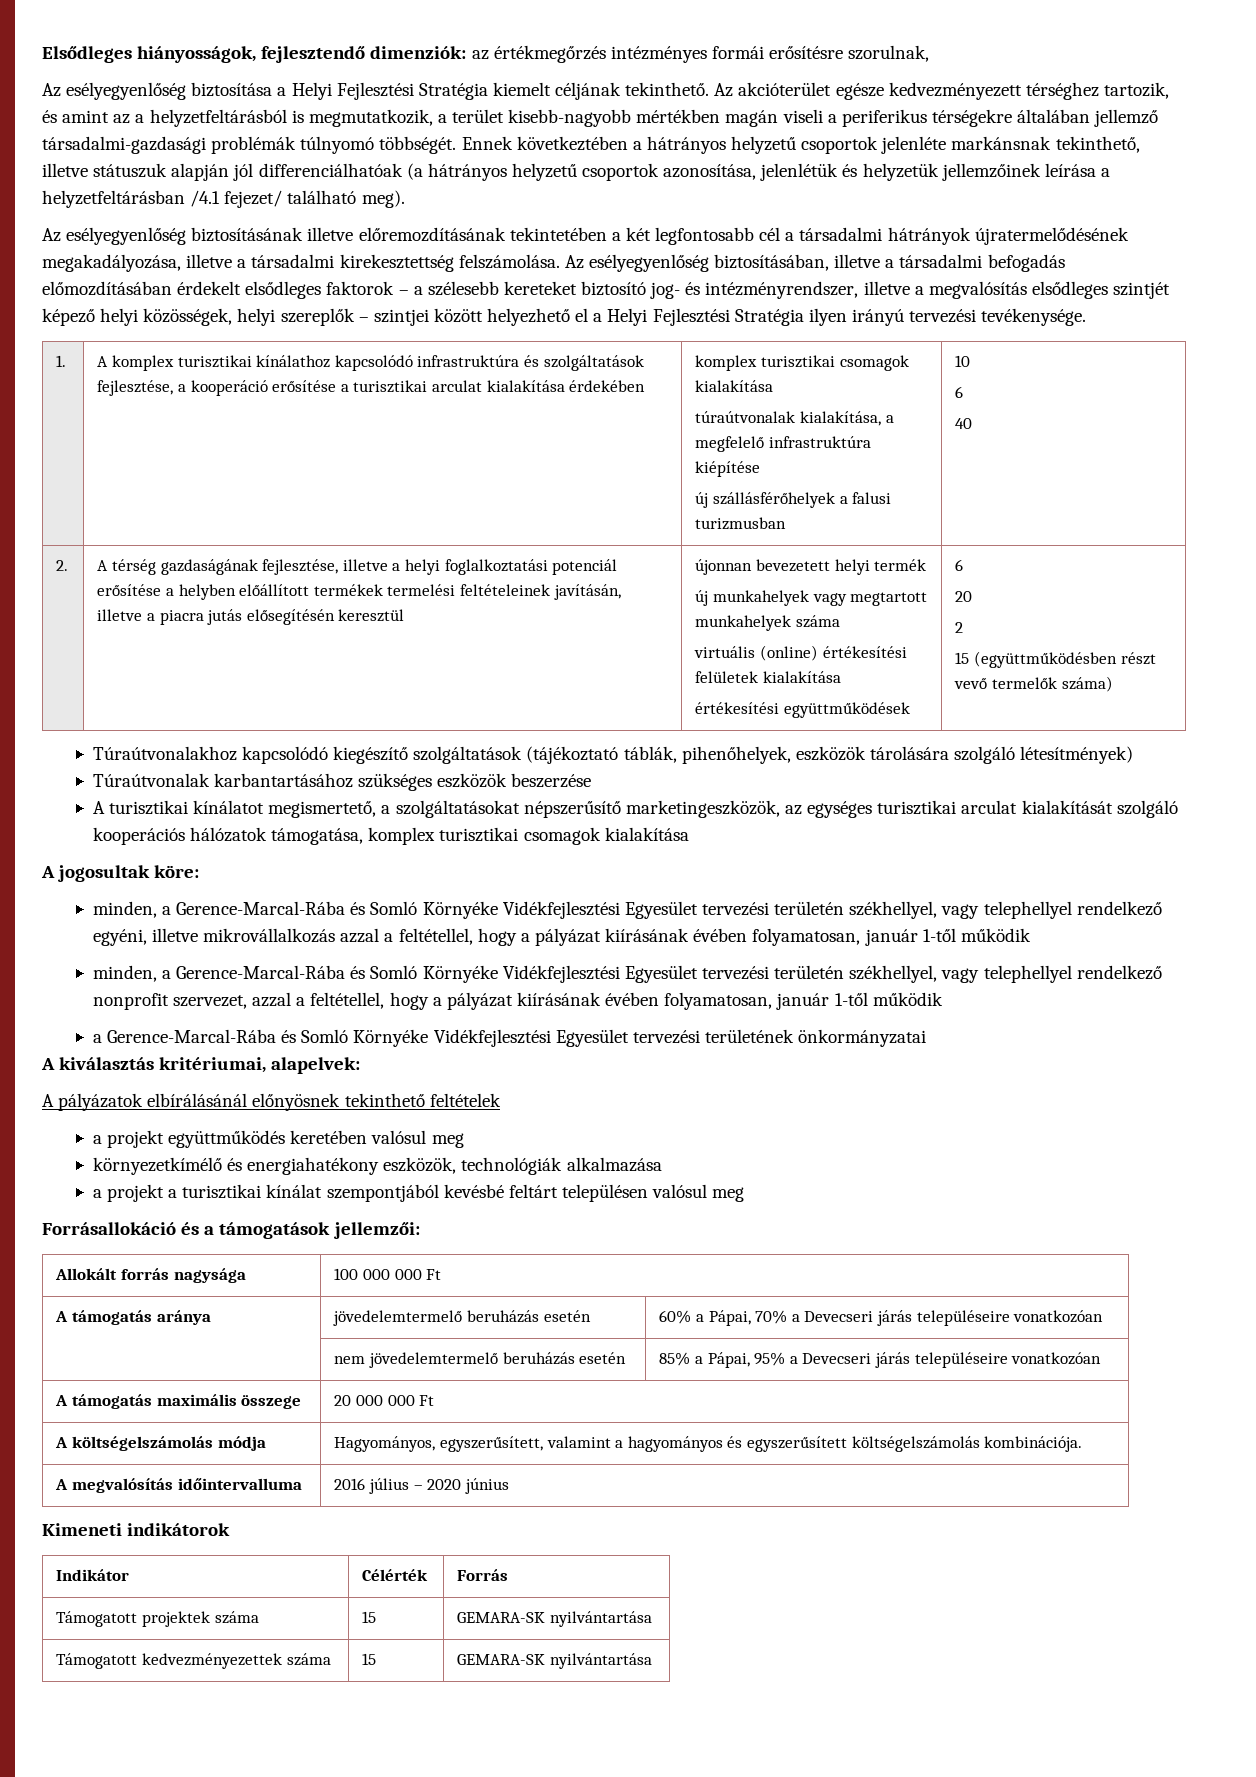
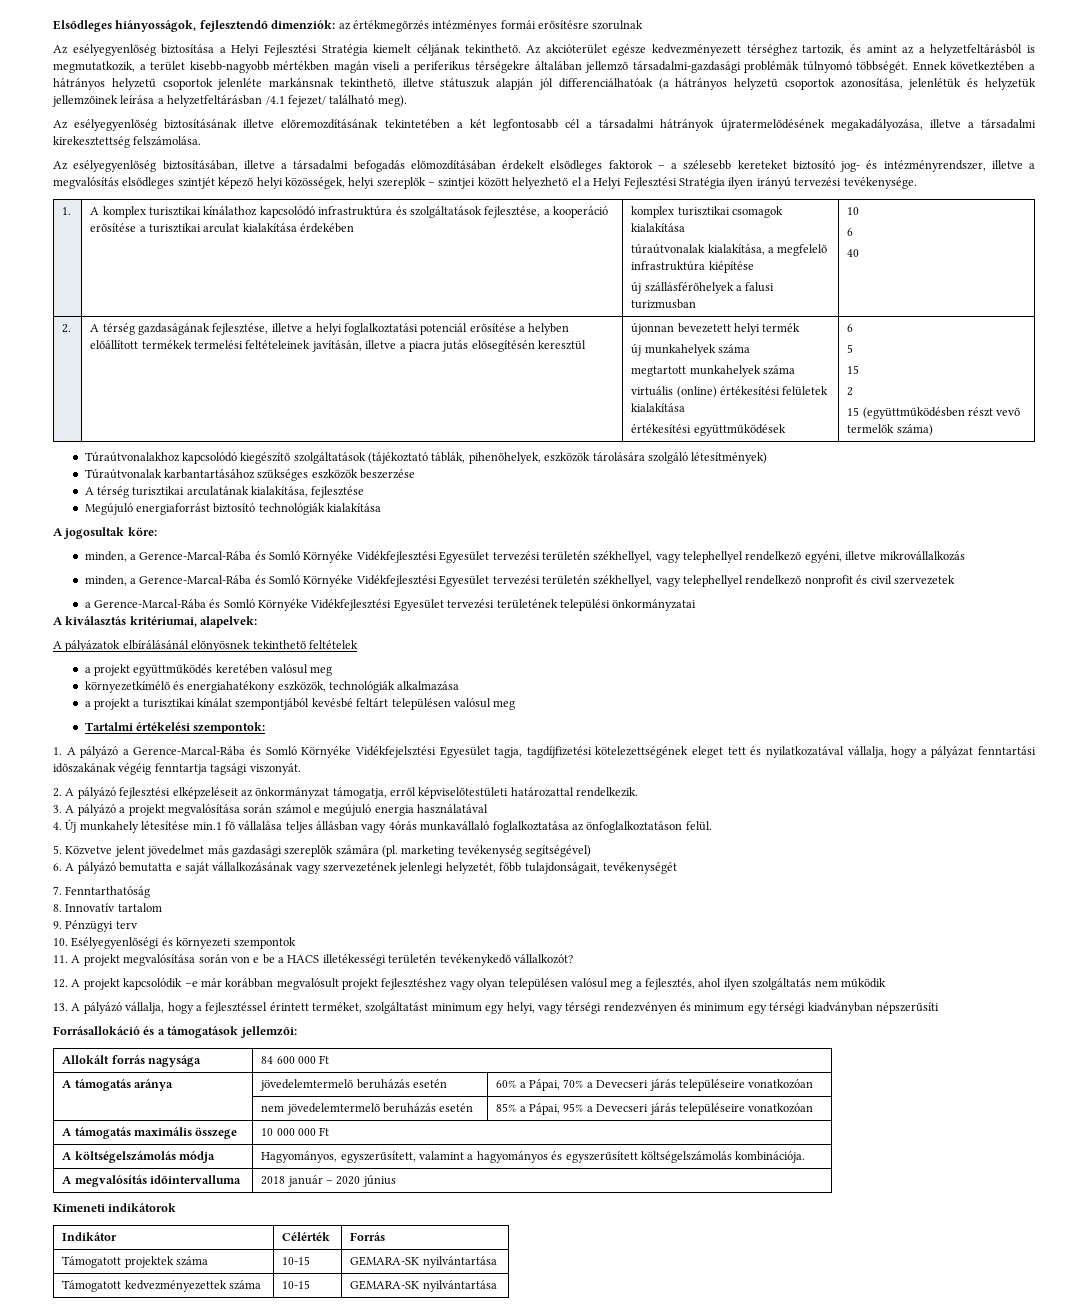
- Elsődleges hiányosságok, fejlesztendő dimenziók: az értékmegőrzés intézményes formái erősítésre szorulnak,
+ Elsődleges hiányosságok, fejlesztendő dimenziók: az értékmegőrzés intézményes formái erősítésre szorulnak
- Az esélyegyenlőség biztosításának illetve előremozdításának tekintetében a két legfontosabb cél a társadalmi hátrányok újratermelődésének megakadályozása, illetve a társadalmi kirekesztettség felszámolása. Az esélyegyenlőség biztosításában, illetve a társadalmi befogadás előmozdításában érdekelt elsődleges faktorok – a szélesebb kereteket biztosító jog- és intézményrendszer, illetve a megvalósítás elsődleges szintjét képező helyi közösségek, helyi szereplők – szintjei között helyezhető el a Helyi Fejlesztési Stratégia ilyen irányú tervezési tevékenysége.
+ Az esélyegyenlőség biztosításának illetve előremozdításának tekintetében a két legfontosabb cél a társadalmi hátrányok újratermelődésének megakadályozása, illetve a társadalmi kirekesztettség felszámolása.
+ Az esélyegyenlőség biztosításában, illetve a társadalmi befogadás előmozdításában érdekelt elsődleges faktorok – a szélesebb kereteket biztosító jog- és intézményrendszer, illetve a megvalósítás elsődleges szintjét képező helyi közösségek, helyi szereplők – szintjei között helyezhető el a Helyi Fejlesztési Stratégia ilyen irányú tervezési tevékenysége.
- új munkahelyek vagy megtartott munkahelyek száma
+ új munkahelyek száma
+ megtartott munkahelyek száma
  értékesítési együttműködések | 6
- 20
+ 5
+ 15
- A turisztikai kínálatot megismertető, a szolgáltatásokat népszerűsítő marketingeszközök, az egységes turisztikai arculat kialakítását szolgáló kooperációs hálózatok támogatása, komplex turisztikai csomagok kialakítása
+ A térség turisztikai arculatának kialakítása, fejlesztése
+ Megújuló energiaforrást biztosító technológiák kialakítása
- minden, a Gerence-Marcal-Rába és Somló Környéke Vidékfejlesztési Egyesület tervezési területén székhellyel, vagy telephellyel rendelkező egyéni, illetve mikrovállalkozás azzal a feltétellel, hogy a pályázat kiírásának évében folyamatosan, január 1-től működik
+ minden, a Gerence-Marcal-Rába és Somló Környéke Vidékfejlesztési Egyesület tervezési területén székhellyel, vagy telephellyel rendelkező egyéni, illetve mikrovállalkozás
- minden, a Gerence-Marcal-Rába és Somló Környéke Vidékfejlesztési Egyesület tervezési területén székhellyel, vagy telephellyel rendelkező nonprofit szervezet, azzal a feltétellel, hogy a pályázat kiírásának évében folyamatosan, január 1-től működik
+ minden, a Gerence-Marcal-Rába és Somló Környéke Vidékfejlesztési Egyesület tervezési területén székhellyel, vagy telephellyel rendelkező nonprofit és civil szervezetek
- a Gerence-Marcal-Rába és Somló Környéke Vidékfejlesztési Egyesület tervezési területének önkormányzatai
+ a Gerence-Marcal-Rába és Somló Környéke Vidékfejlesztési Egyesület tervezési területének települési önkormányzatai
+ Tartalmi értékelési szempontok:
+ 1. A pályázó a Gerence-Marcal-Rába és Somló Környéke Vidékfejelsztési Egyesület tagja, tagdíjfizetési kötelezettségének eleget tett és nyilatkozatával vállalja, hogy a pályázat fenntartási időszakának végéig fenntartja tagsági viszonyát.
+ 2. A pályázó fejlesztési elképzeléseit az önkormányzat támogatja, erről képviselőtestületi határozattal rendelkezik.
+ 3. A pályázó a projekt megvalósítása során számol e megújuló energia használatával
+ 4. Új munkahely létesítése min.1 fő vállalása teljes állásban vagy 4órás munkavállaló foglalkoztatása az önfoglalkoztatáson felül.
+ 5. Közvetve jelent jövedelmet más gazdasági szereplők számára (pl. marketing tevékenység segítségével)
+ 6. A pályázó bemutatta e saját vállalkozásának vagy szervezetének jelenlegi helyzetét, főbb tulajdonságait, tevékenységét
+ 7. Fenntarthatóság
+ 8. Innovatív tartalom
+ 9. Pénzügyi terv
+ 10. Esélyegyenlőségi és környezeti szempontok
+ 11. A projekt megvalósítása során von e be a HACS illetékességi területén tevékenykedő vállalkozót?
+ 12. A projekt kapcsolódik –e már korábban megvalósult projekt fejlesztéshez vagy olyan településen valósul meg a fejlesztés, ahol ilyen szolgáltatás nem működik
+ 13. A pályázó vállalja, hogy a fejlesztéssel érintett terméket, szolgáltatást minimum egy helyi, vagy térségi rendezvényen és minimum egy térségi kiadványban népszerűsíti
- Allokált forrás nagysága | 100 000 000 Ft
+ Allokált forrás nagysága | 84 600 000 Ft
- A támogatás maximális összege | 20 000 000 Ft
+ A támogatás maximális összege | 10 000 000 Ft
- A megvalósítás időintervalluma | 2016 július – 2020 június
+ A megvalósítás időintervalluma | 2018 január – 2020 június
- Támogatott projektek száma | 15 | GEMARA-SK nyilvántartása
+ Támogatott projektek száma | 10-15 | GEMARA-SK nyilvántartása
- Támogatott kedvezményezettek száma | 15 | GEMARA-SK nyilvántartása
+ Támogatott kedvezményezettek száma | 10-15 | GEMARA-SK nyilvántartása

